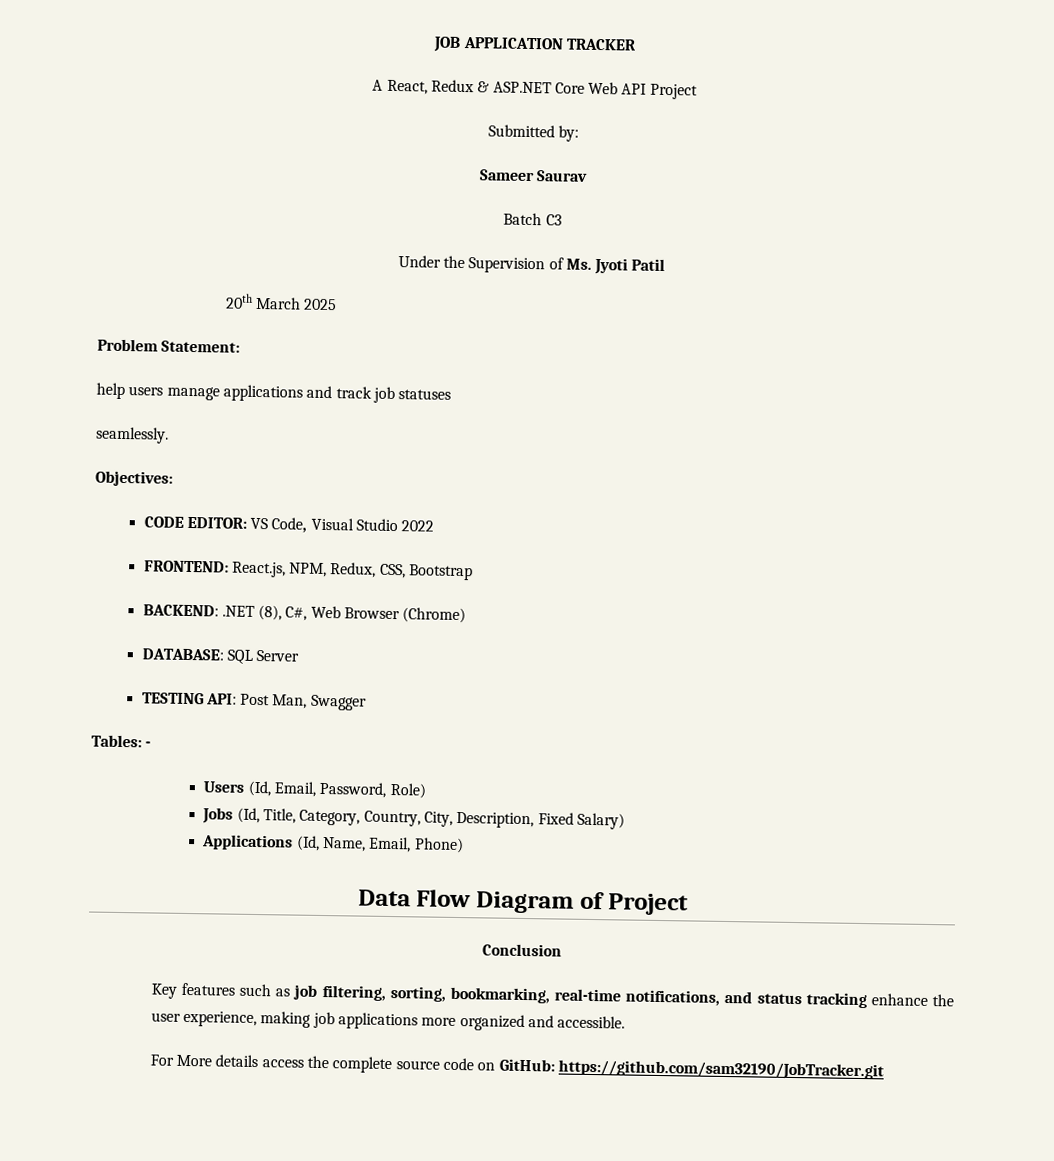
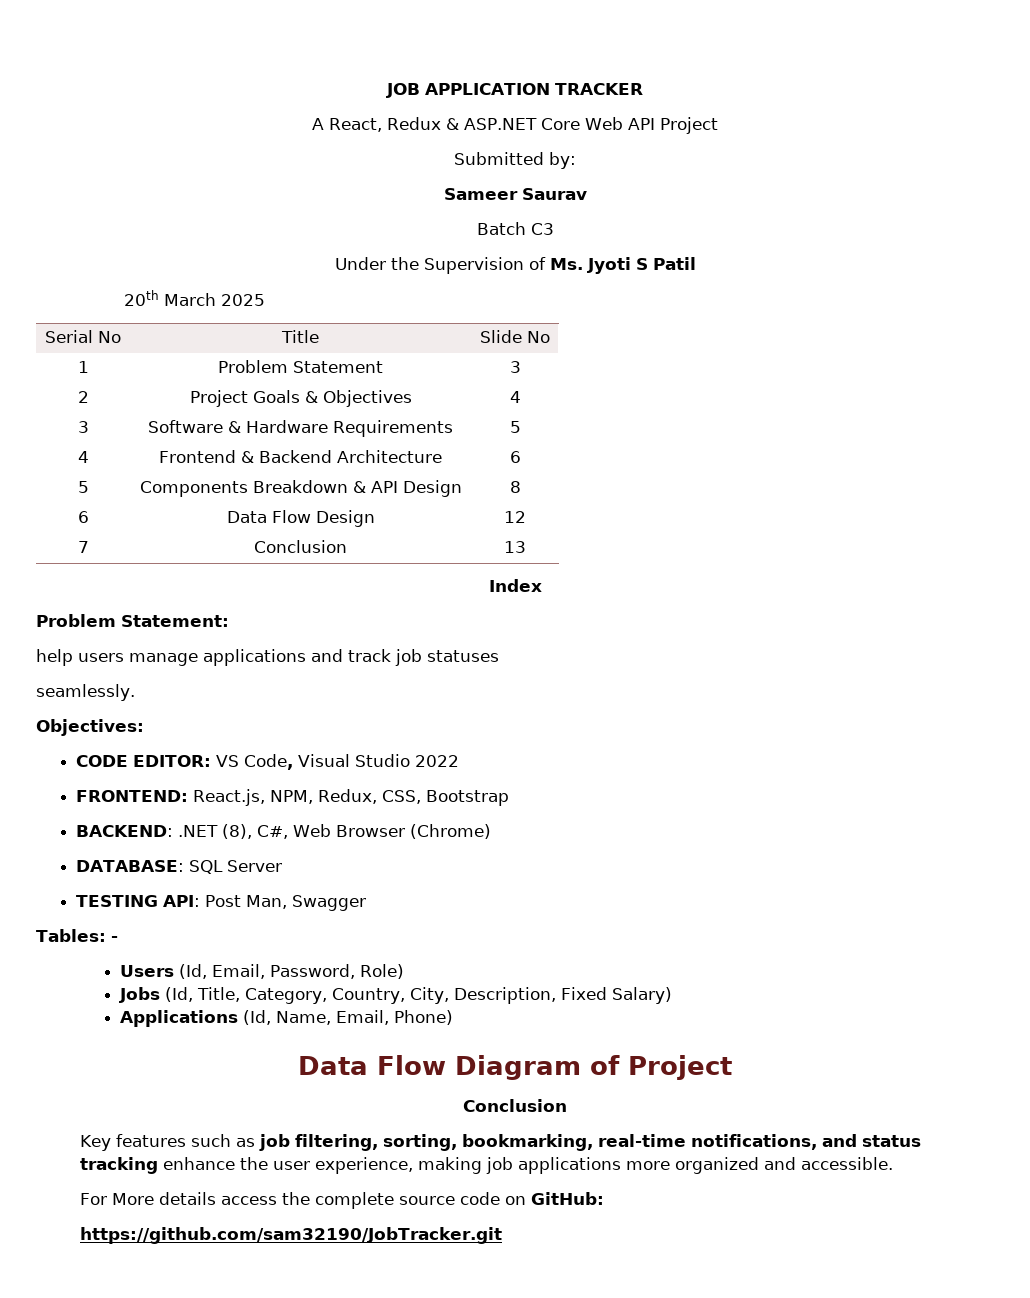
- Under the Supervision of Ms. Jyoti Patil
+ Under the Supervision of Ms. Jyoti S Patil
+ Serial No | Title | Slide No
+ 1 | Problem Statement | 3
+ 2 | Project Goals & Objectives | 4
+ 3 | Software & Hardware Requirements | 5
+ 4 | Frontend & Backend Architecture | 6
+ 5 | Components Breakdown & API Design | 8
+ 6 | Data Flow Design | 12
+ 7 | Conclusion | 13
+ Index
- For More details access the complete source code on GitHub: https://github.com/sam32190/JobTracker.git
+ For More details access the complete source code on GitHub:
+ https://github.com/sam32190/JobTracker.git

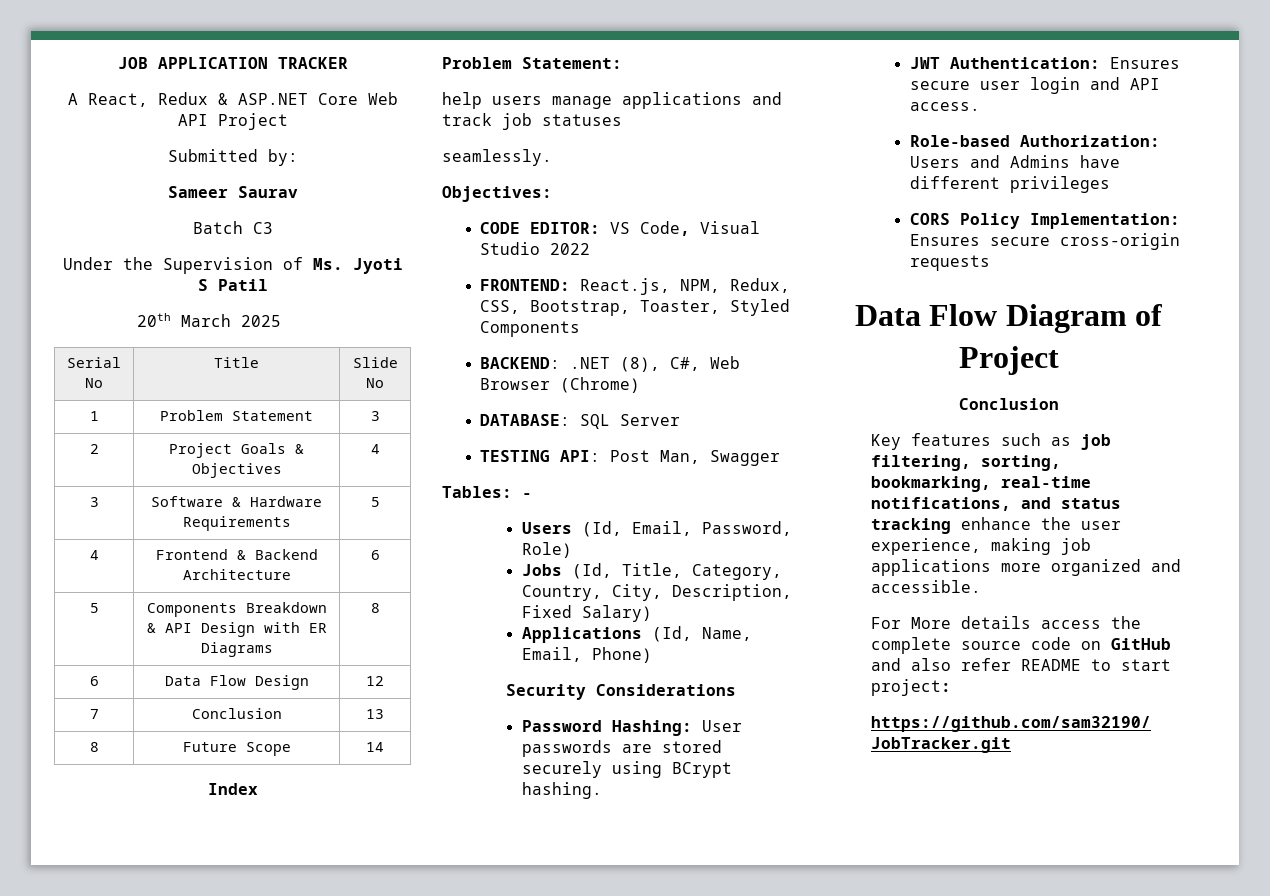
- 5 | Components Breakdown & API Design | 8
+ 5 | Components Breakdown & API Design with ER Diagrams | 8
+ 8 | Future Scope | 14
- FRONTEND: React.js, NPM, Redux, CSS, Bootstrap
+ FRONTEND: React.js, NPM, Redux, CSS, Bootstrap, Toaster, Styled Components
+ Security Considerations
+ Password Hashing: User passwords are stored securely using BCrypt hashing.
+ JWT Authentication: Ensures secure user login and API access.
+ Role-based Authorization: Users and Admins have different privileges
+ CORS Policy Implementation: Ensures secure cross-origin requests
- For More details access the complete source code on GitHub:
+ For More details access the complete source code on GitHub and also refer README to start project:

